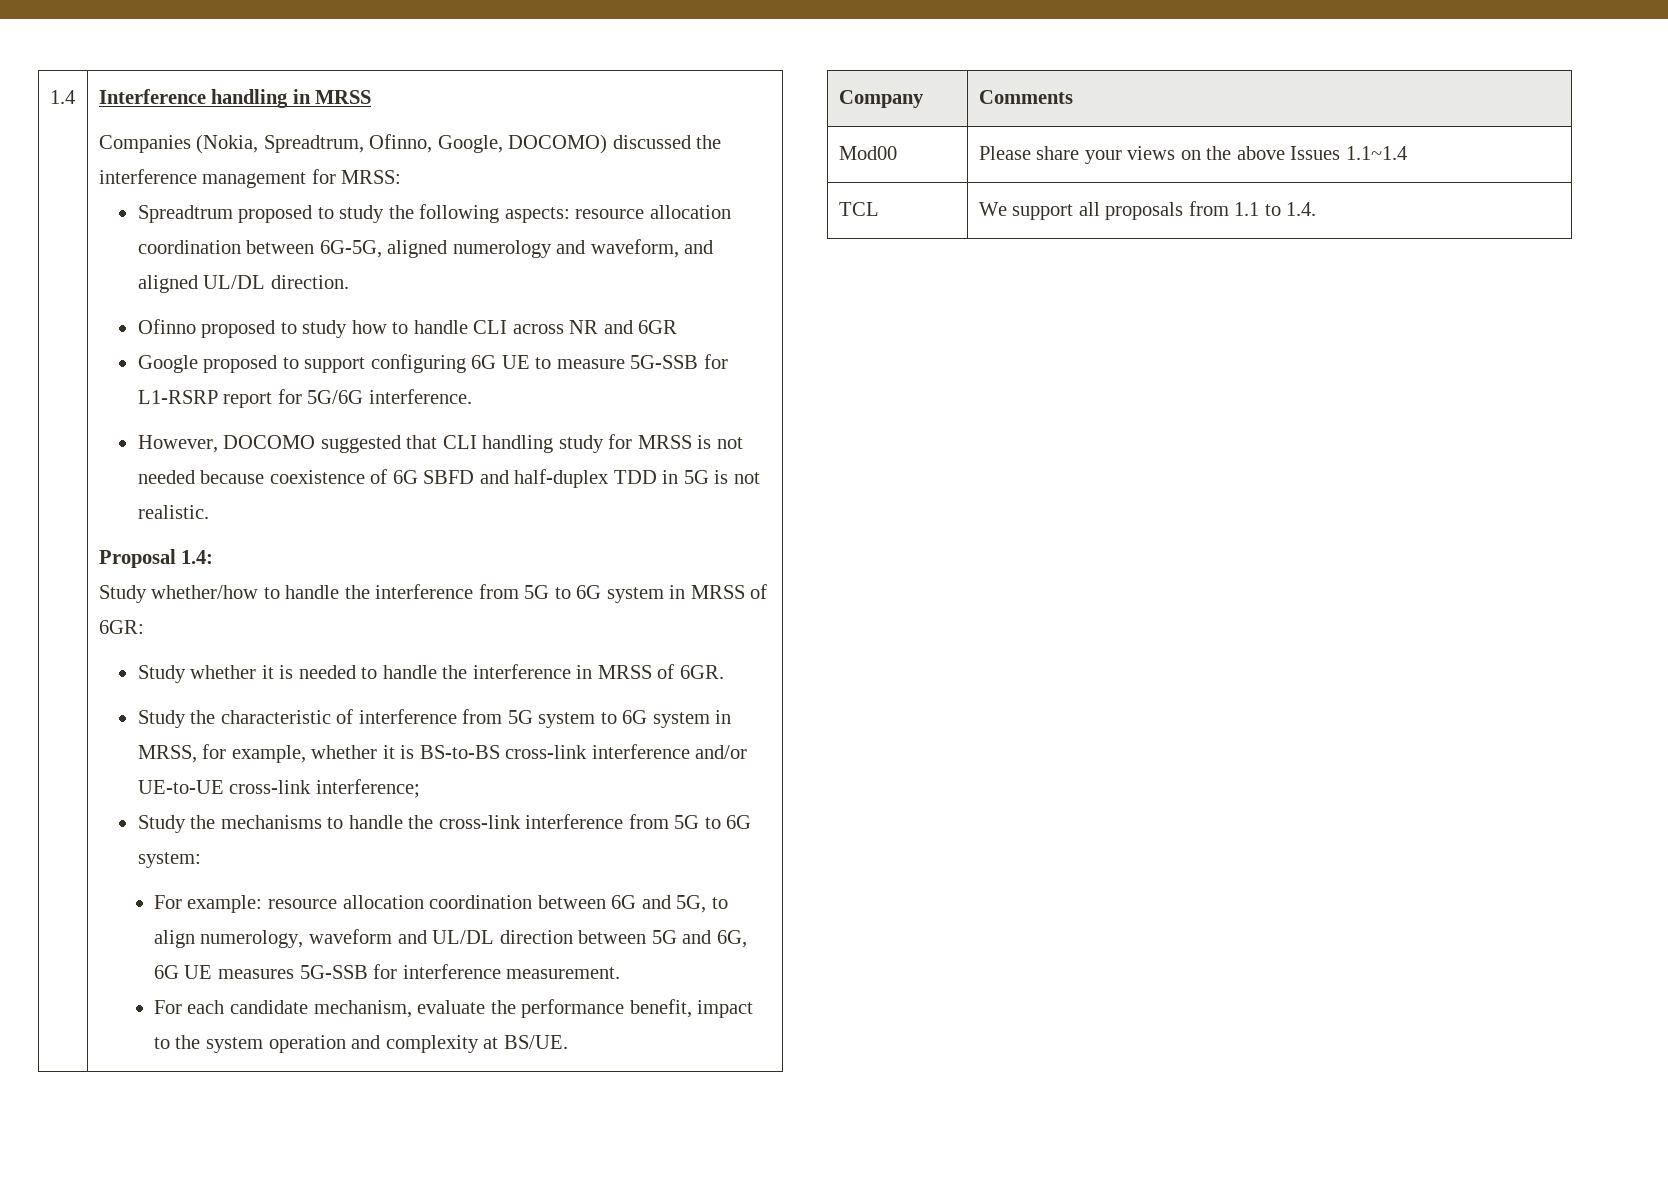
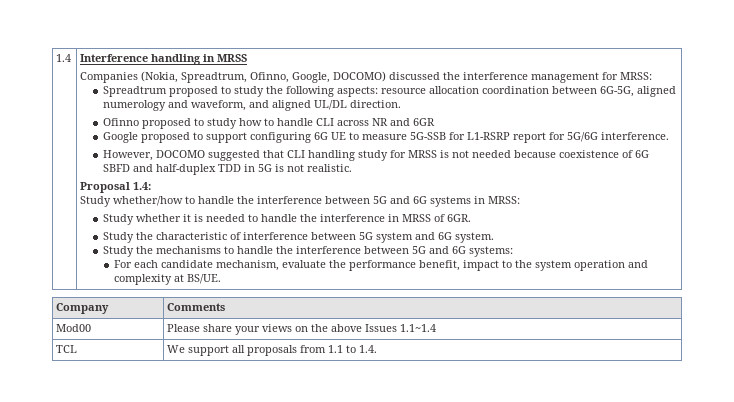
- Study whether/how to handle the interference from 5G to 6G system in MRSS of 6GR:
+ Study whether/how to handle the interference between 5G and 6G systems in MRSS:
- Study the characteristic of interference from 5G system to 6G system in MRSS, for example, whether it is BS-to-BS cross-link interference and/or UE-to-UE cross-link interference;
+ Study the characteristic of interference between 5G system and 6G system.
- Study the mechanisms to handle the cross-link interference from 5G to 6G system:
- For example: resource allocation coordination between 6G and 5G, to align numerology, waveform and UL/DL direction between 5G and 6G, 6G UE measures 5G-SSB for interference measurement.
+ Study the mechanisms to handle the interference between 5G and 6G systems:

